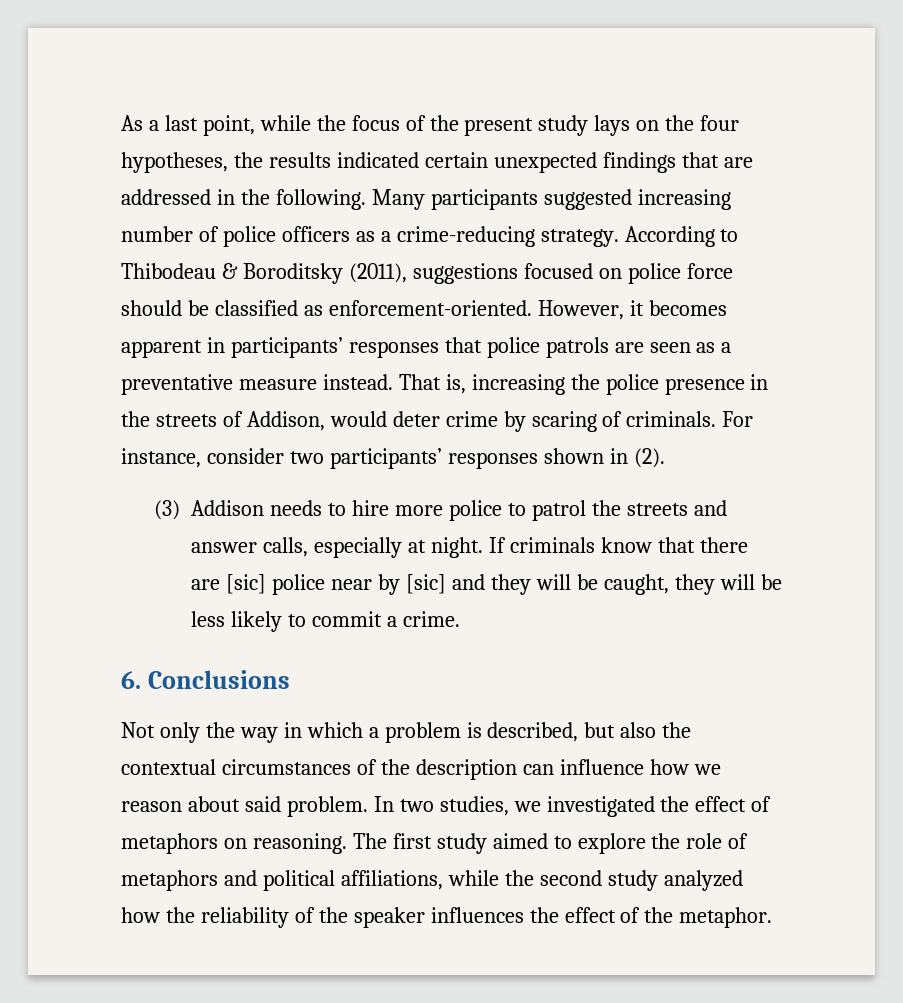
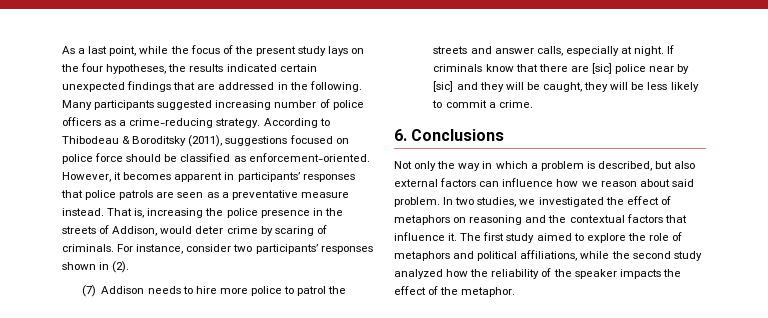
- (3) Addison needs to hire more police to patrol the streets and answer calls, especially at night.
+ (7) Addison needs to hire more police to patrol the streets and answer calls, especially at night.
- Not only the way in which a problem is described, but also the contextual circumstances of the description can influence how we reason about said problem.
+ Not only the way in which a problem is described, but also external factors can influence how we reason about said problem.
- In two studies, we investigated the effect of metaphors on reasoning.
+ In two studies, we investigated the effect of metaphors on reasoning and the contextual factors that influence it.
- The first study aimed to explore the role of metaphors and political affiliations, while the second study analyzed how the reliability of the speaker influences the effect of the metaphor.
+ The first study aimed to explore the role of metaphors and political affiliations, while the second study analyzed how the reliability of the speaker impacts the effect of the metaphor.

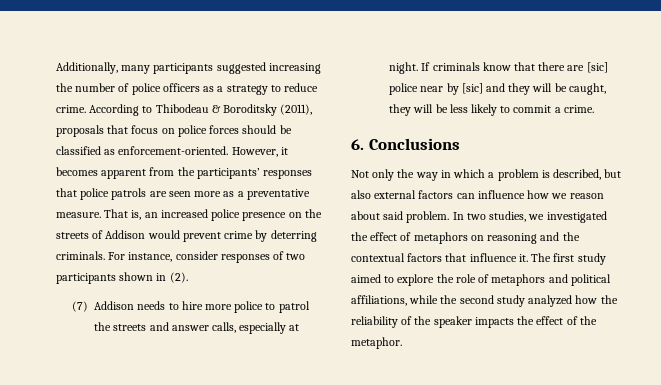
- As a last point, while the focus of the present study lays on the four hypotheses, the results indicated certain unexpected findings that are addressed in the following. Many participants suggested increasing number of police officers as a crime-reducing strategy.
+ Additionally, many participants suggested increasing the number of police officers as a strategy to reduce crime.
- According to Thibodeau & Boroditsky (2011), suggestions focused on police force should be classified as enforcement-oriented.
+ According to Thibodeau & Boroditsky (2011), proposals that focus on police forces should be classified as enforcement-oriented.
- However, it becomes apparent in participants’ responses that police patrols are seen as a preventative measure instead. That is, increasing the police presence in the streets of Addison, would deter crime by scaring of criminals. For instance, consider two participants’ responses shown in (2).
+ However, it becomes apparent from the participants’ responses that police patrols are seen more as a preventative measure. That is, an increased police presence on the streets of Addison would prevent crime by deterring criminals. For instance, consider responses of two participants shown in (2).

